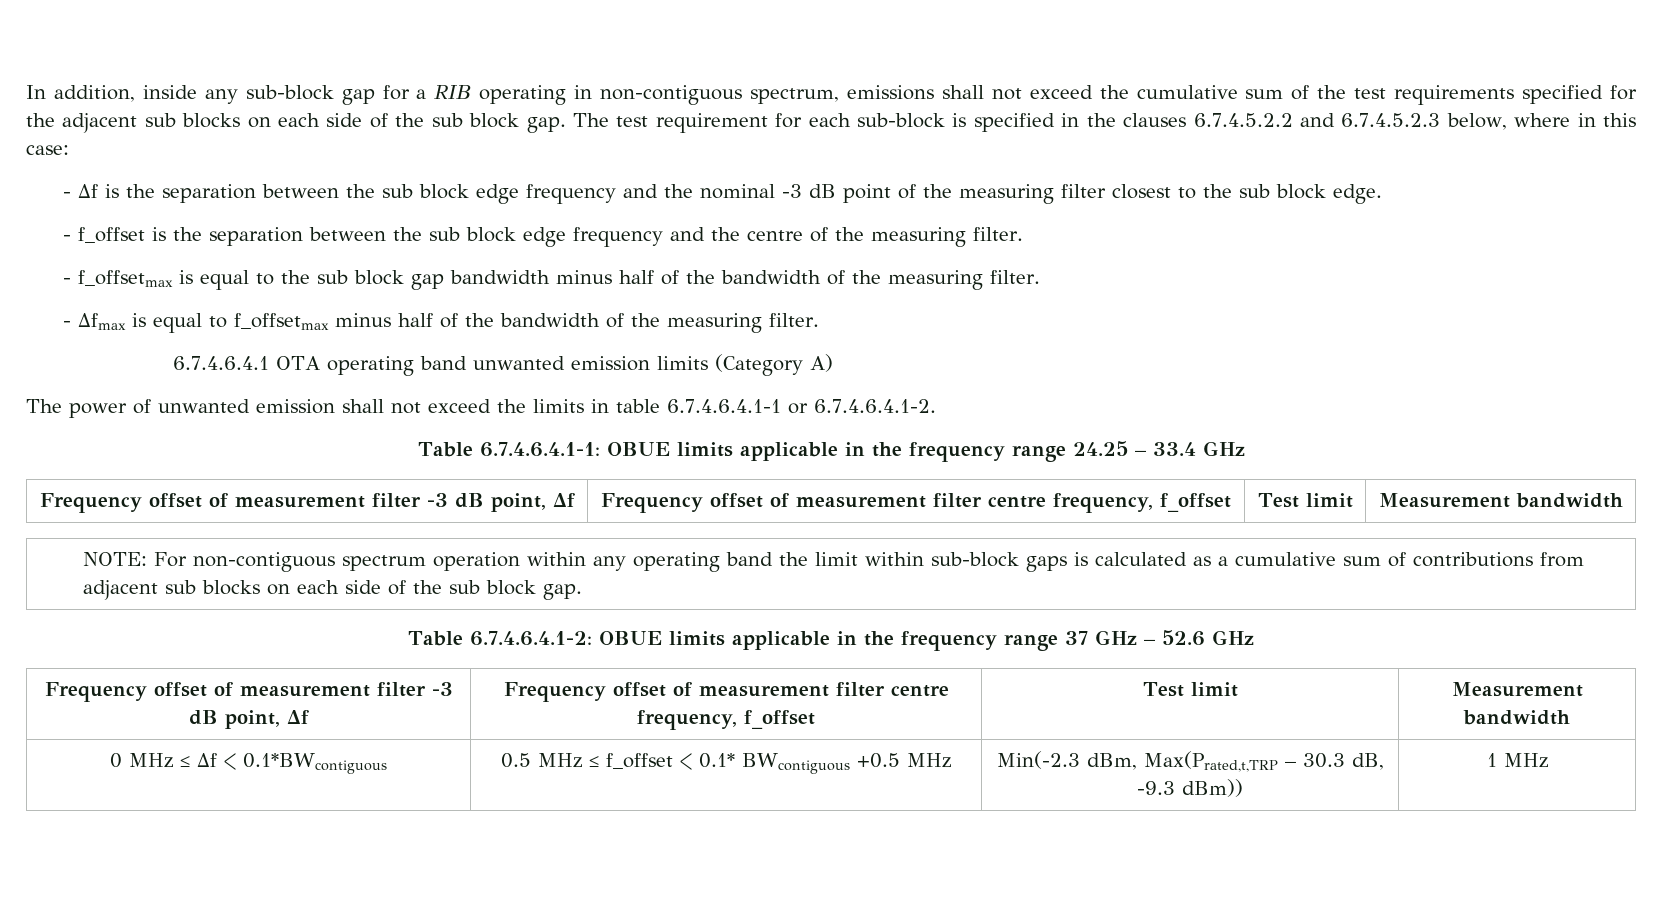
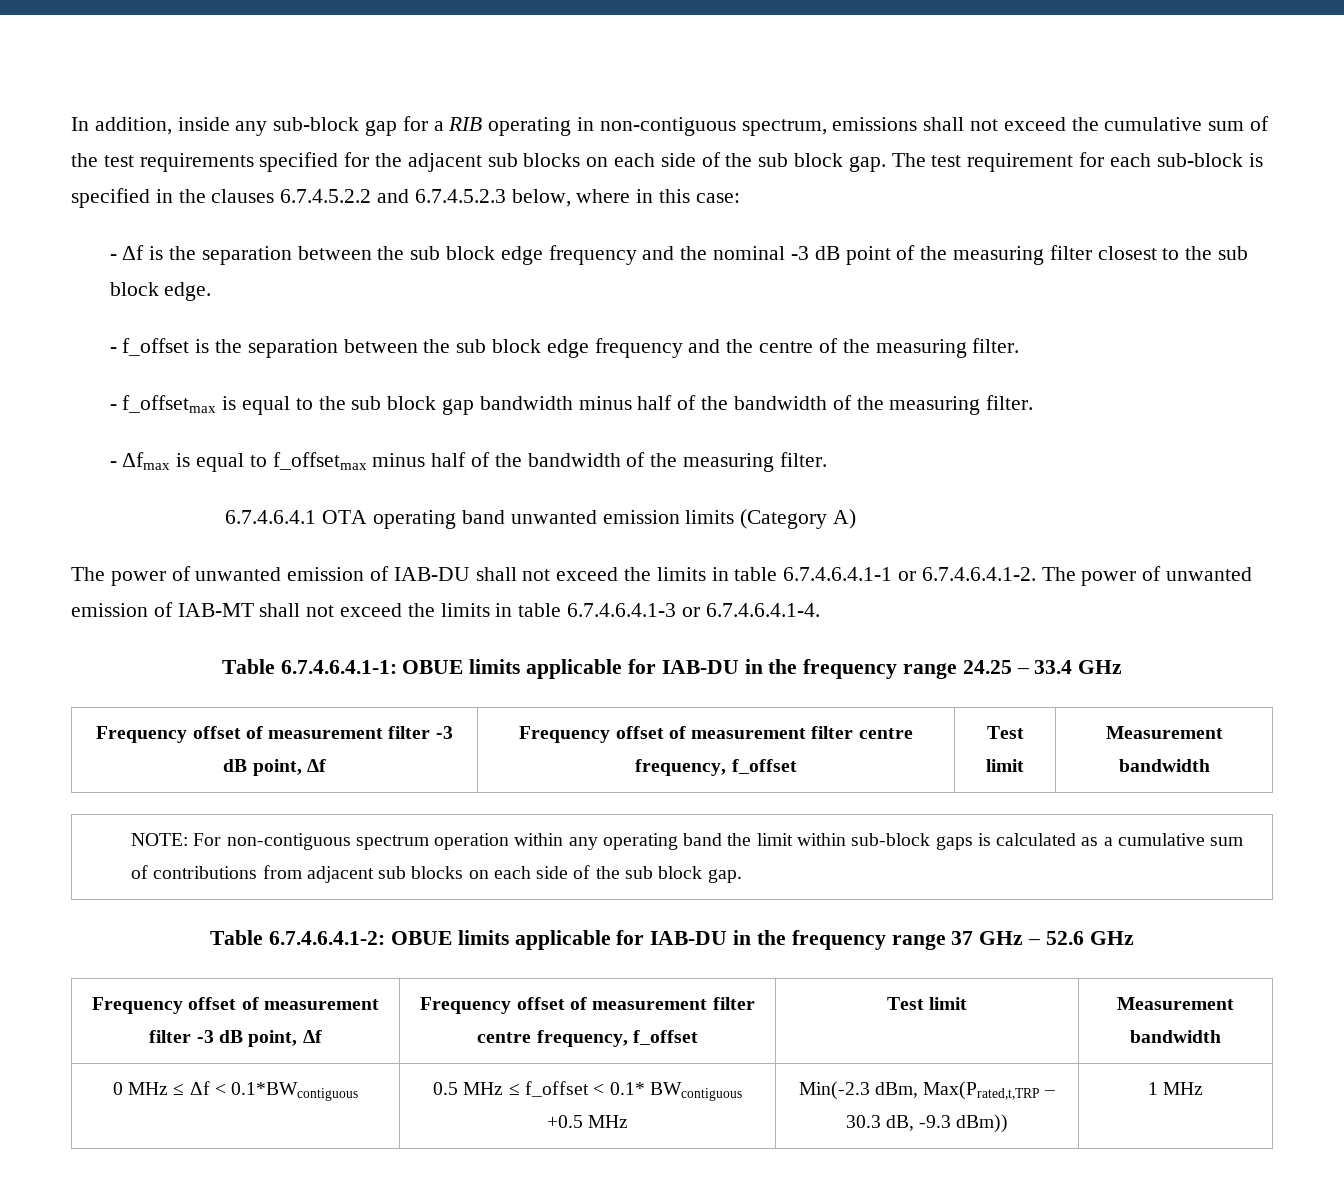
- The power of unwanted emission shall not exceed the limits in table 6.7.4.6.4.1-1 or 6.7.4.6.4.1-2.
+ The power of unwanted emission of IAB-DU shall not exceed the limits in table 6.7.4.6.4.1-1 or 6.7.4.6.4.1-2. The power of unwanted emission of IAB-MT shall not exceed the limits in table 6.7.4.6.4.1-3 or 6.7.4.6.4.1-4.
- Table 6.7.4.6.4.1-1: OBUE limits applicable in the frequency range 24.25 – 33.4 GHz
+ Table 6.7.4.6.4.1-1: OBUE limits applicable for IAB-DU in the frequency range 24.25 – 33.4 GHz
- Table 6.7.4.6.4.1-2: OBUE limits applicable in the frequency range 37 GHz – 52.6 GHz
+ Table 6.7.4.6.4.1-2: OBUE limits applicable for IAB-DU in the frequency range 37 GHz – 52.6 GHz

